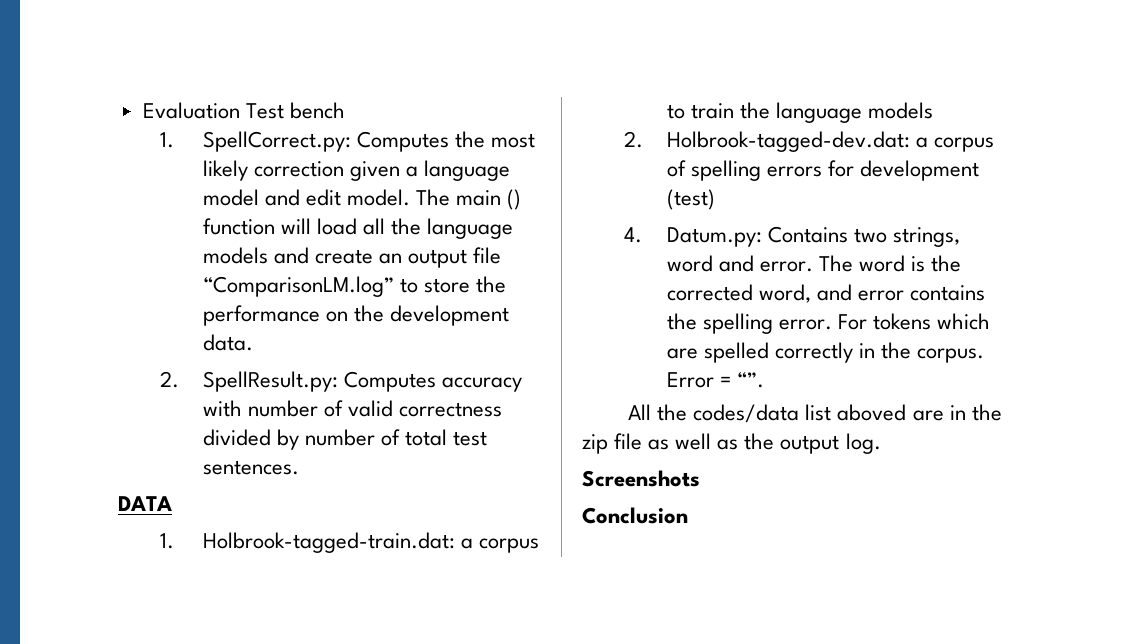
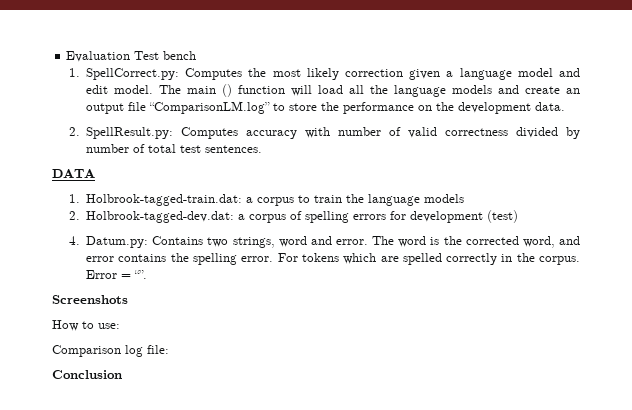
- All the codes/data list aboved are in the zip file as well as the output log.
  Screenshots
+ How to use:
+ Comparison log file:

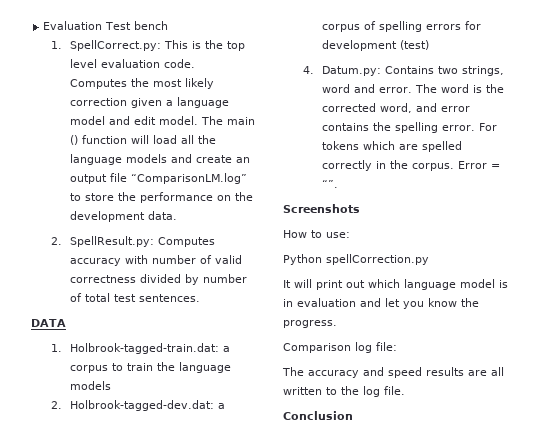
- 1. SpellCorrect.py: Computes the most likely correction given a language model and edit model.
+ 1. SpellCorrect.py: This is the top level evaluation code. Computes the most likely correction given a language model and edit model.
+ Python spellCorrection.py
+ It will print out which language model is in evaluation and let you know the progress.
  Comparison log file:
+ The accuracy and speed results are all written to the log file.

